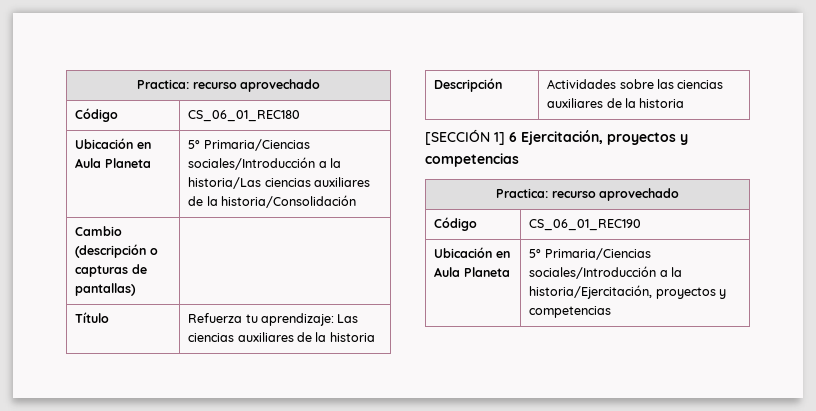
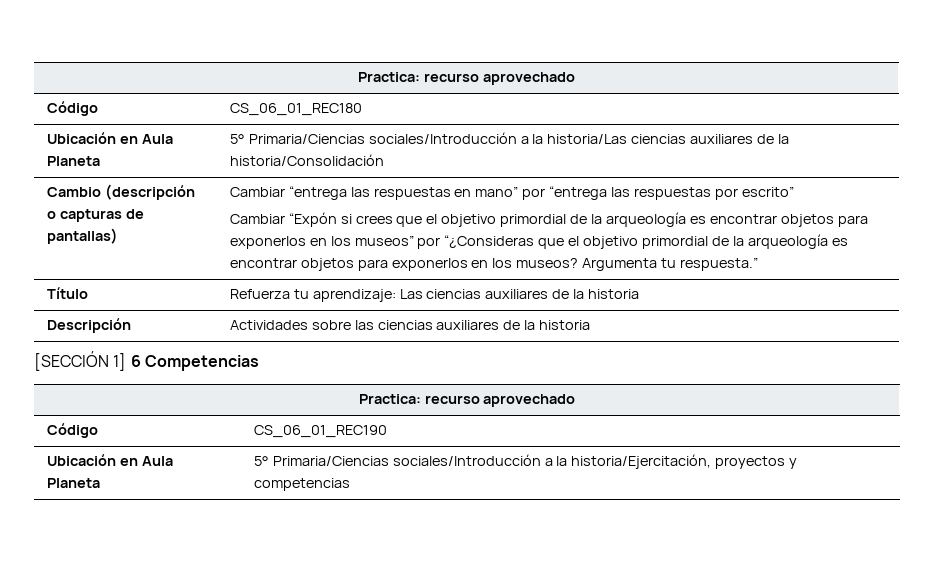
+ Cambiar “entrega las respuestas en mano” por “entrega las respuestas por escrito”
+ Cambiar “Expón si crees que el objetivo primordial de la arqueología es encontrar objetos para exponerlos en los museos” por “¿Consideras que el objetivo primordial de la arqueología es encontrar objetos para exponerlos en los museos? Argumenta tu respuesta.”
- [SECCIÓN 1] 6 Ejercitación, proyectos y competencias
+ [SECCIÓN 1] 6 Competencias

